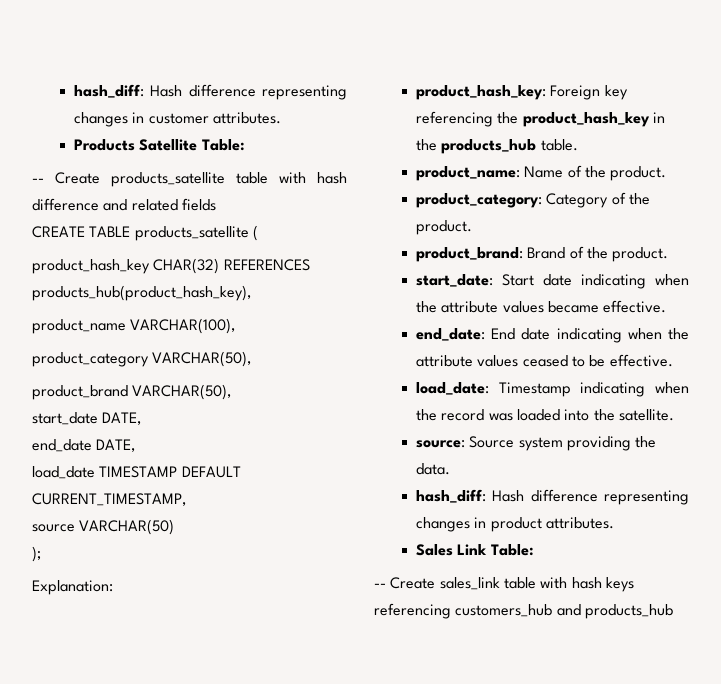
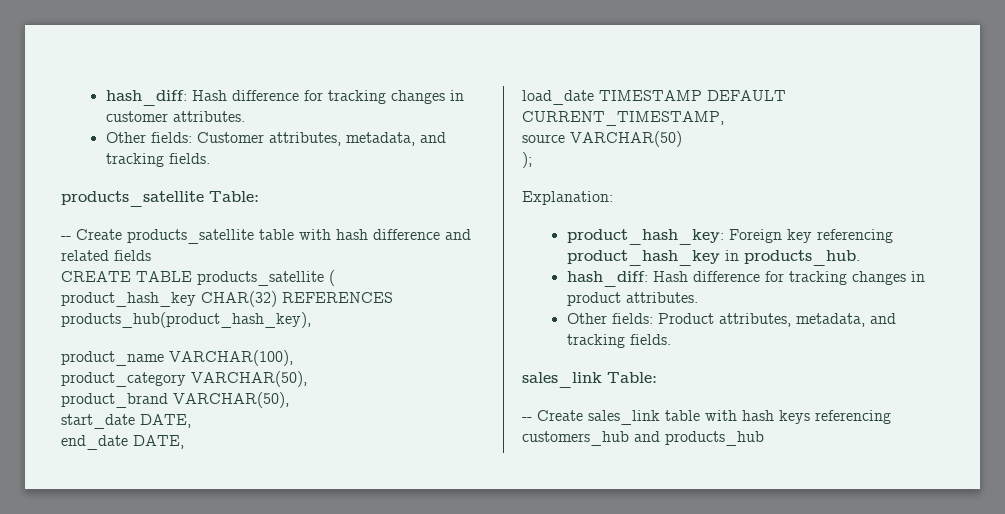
- hash_diff: Hash difference representing changes in customer attributes.
+ hash_diff: Hash difference for tracking changes in customer attributes.
- Products Satellite Table:
+ Other fields: Customer attributes, metadata, and tracking fields.
+ products_satellite Table:
- product_hash_key: Foreign key referencing the product_hash_key in the products_hub table.
- product_name: Name of the product.
- product_category: Category of the product.
- product_brand: Brand of the product.
- start_date: Start date indicating when the attribute values became effective.
- end_date: End date indicating when the attribute values ceased to be effective.
- load_date: Timestamp indicating when the record was loaded into the satellite.
- source: Source system providing the data.
- hash_diff: Hash difference representing changes in product attributes.
+ product_hash_key: Foreign key referencing product_hash_key in products_hub.
+ hash_diff: Hash difference for tracking changes in product attributes.
- Sales Link Table:
+ Other fields: Product attributes, metadata, and tracking fields.
+ sales_link Table:

